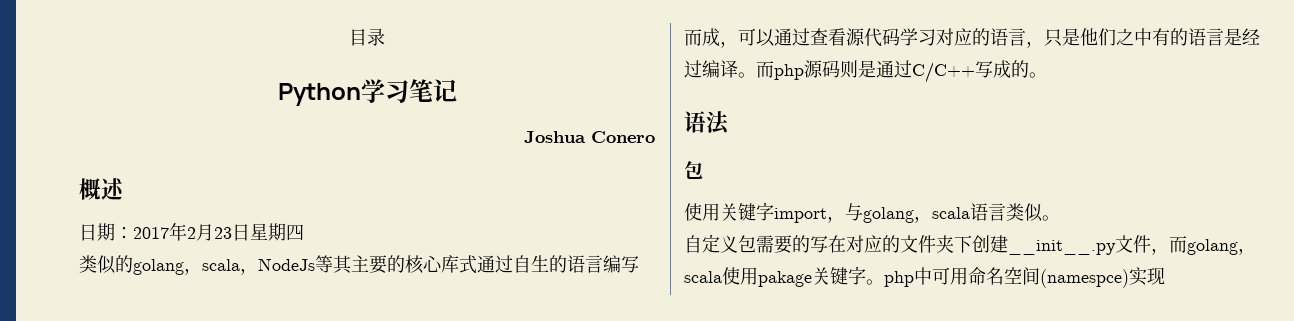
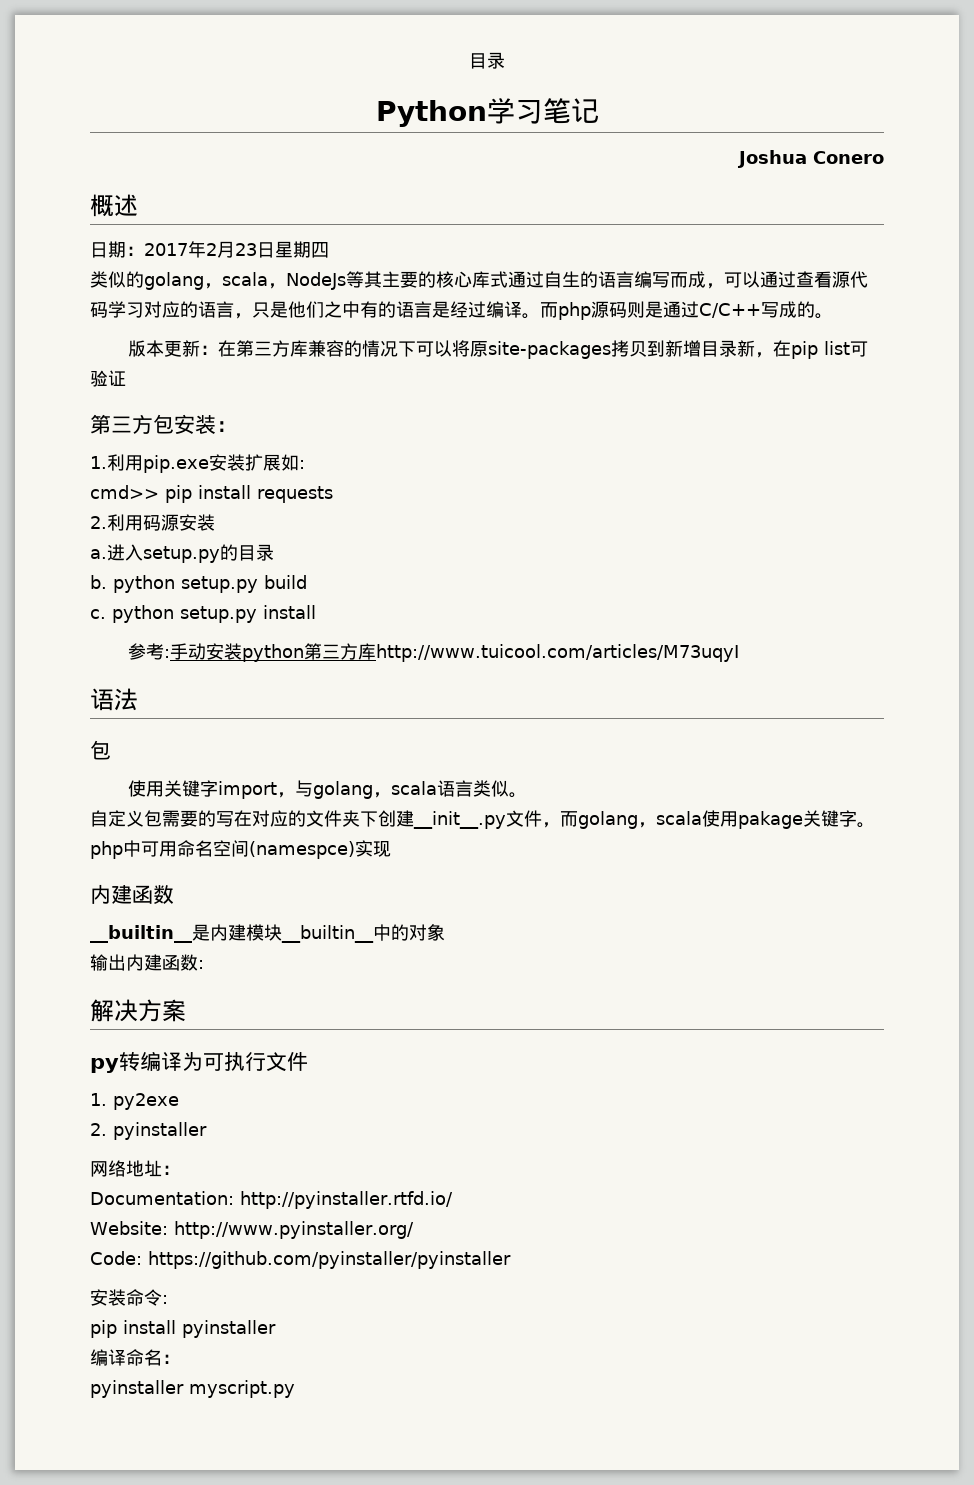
+ 版本更新：在第三方库兼容的情况下可以将原site-packages拷贝到新增目录新，在pip list可验证
+ 第三方包安装：
+ 1.利用pip.exe安装扩展如:
+ cmd>> pip install requests
+ 2.利用码源安装
+ a.进入setup.py的目录
+ b. python setup.py build
+ c. python setup.py install
+ 参考:手动安装python第三方库http://www.tuicool.com/articles/M73uqyI
  自定义包需要的写在对应的文件夹下创建__init__.py文件，而golang，scala使用pakage关键字。php中可用命名空间(namespce)实现
+ 内建函数
+ __builtin__是内建模块__builtin__中的对象
+ 输出内建函数:
+ 解决方案
+ py转编译为可执行文件
+ 1. py2exe
+ 2. pyinstaller
+ 网络地址：
+ Documentation: http://pyinstaller.rtfd.io/
+ Website: http://www.pyinstaller.org/
+ Code: https://github.com/pyinstaller/pyinstaller
+ 安装命令:
+ pip install pyinstaller
+ 编译命名：
+ pyinstaller myscript.py

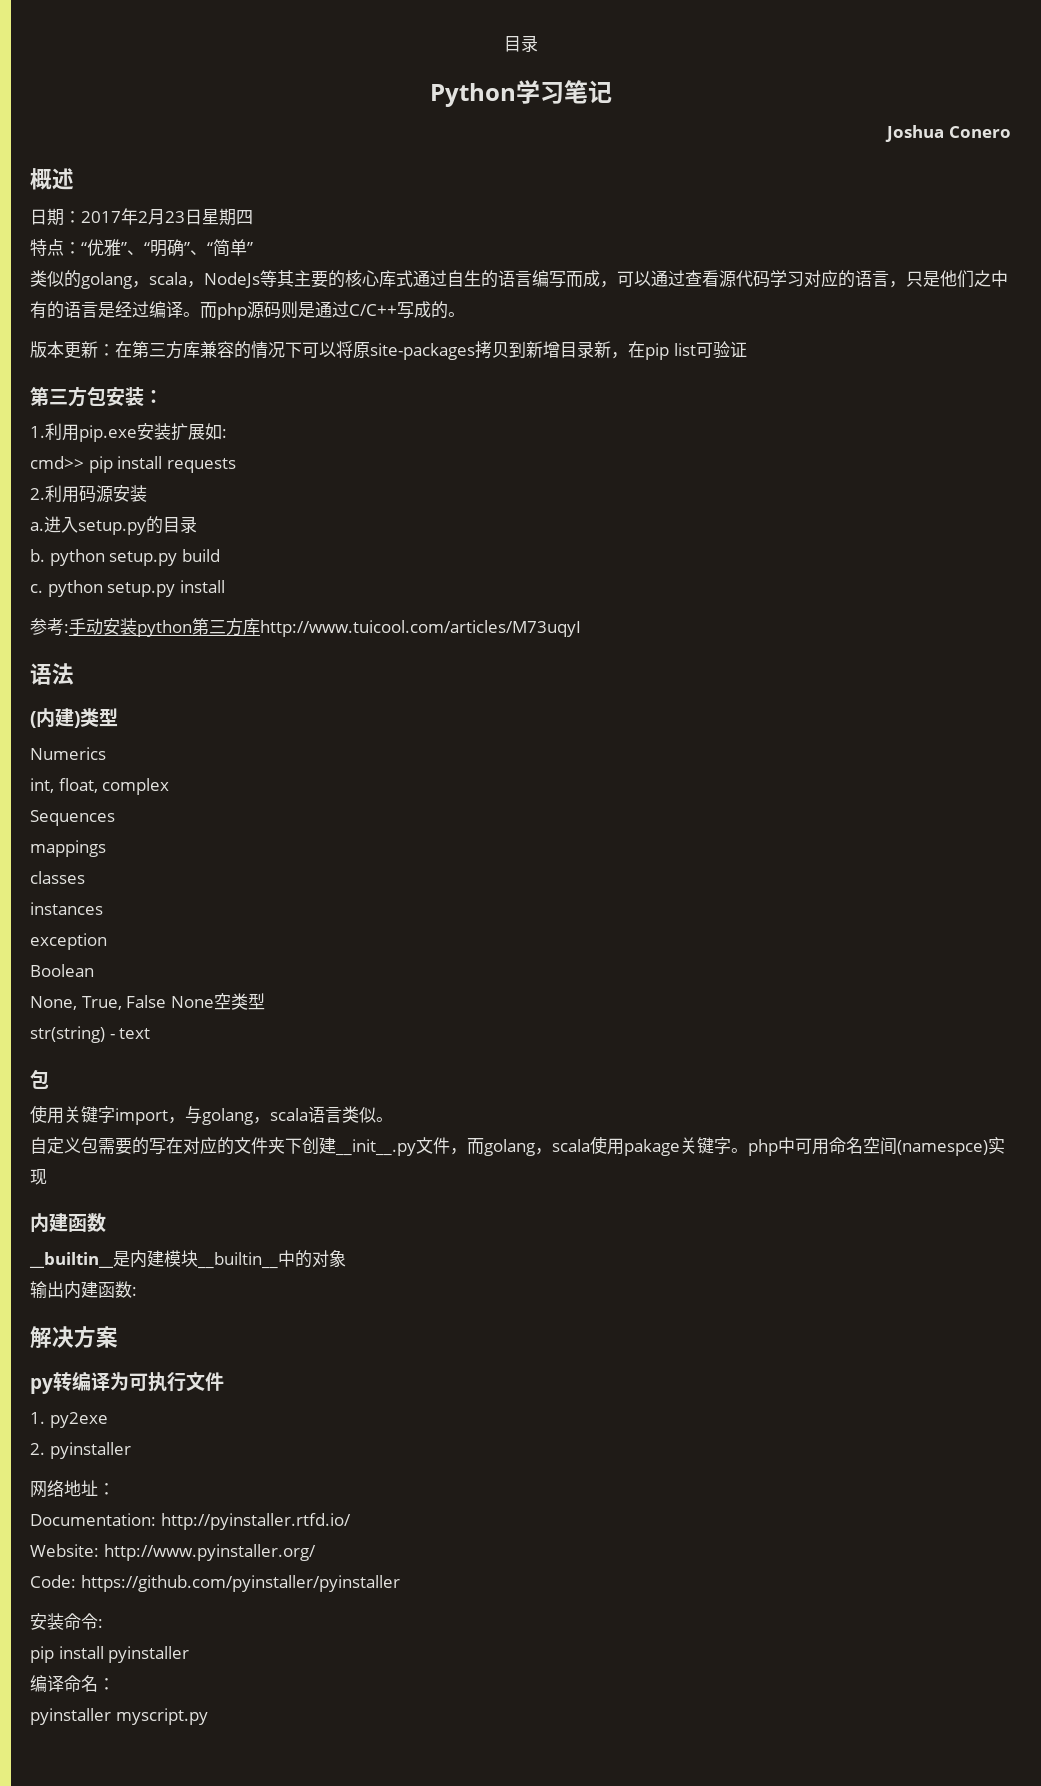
+ 特点：“优雅”、“明确”、“简单”
+ (内建)类型
+ Numerics
+ int, float, complex
+ Sequences
+ mappings
+ classes
+ instances
+ exception
+ Boolean
+ None, True, False None空类型
+ str(string) - text

